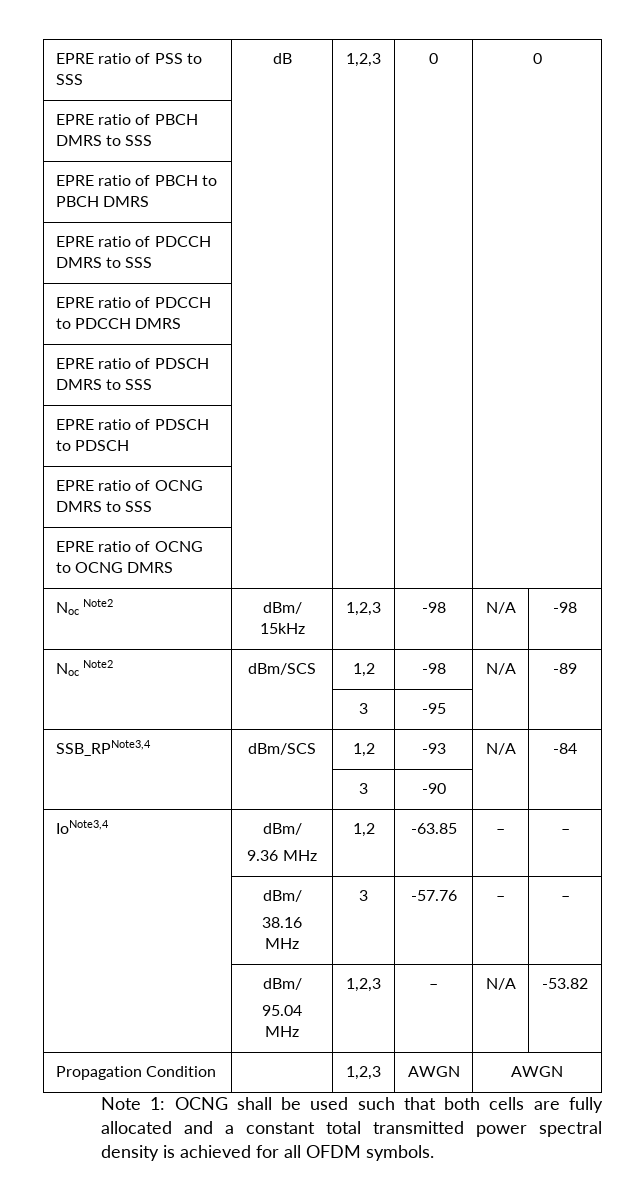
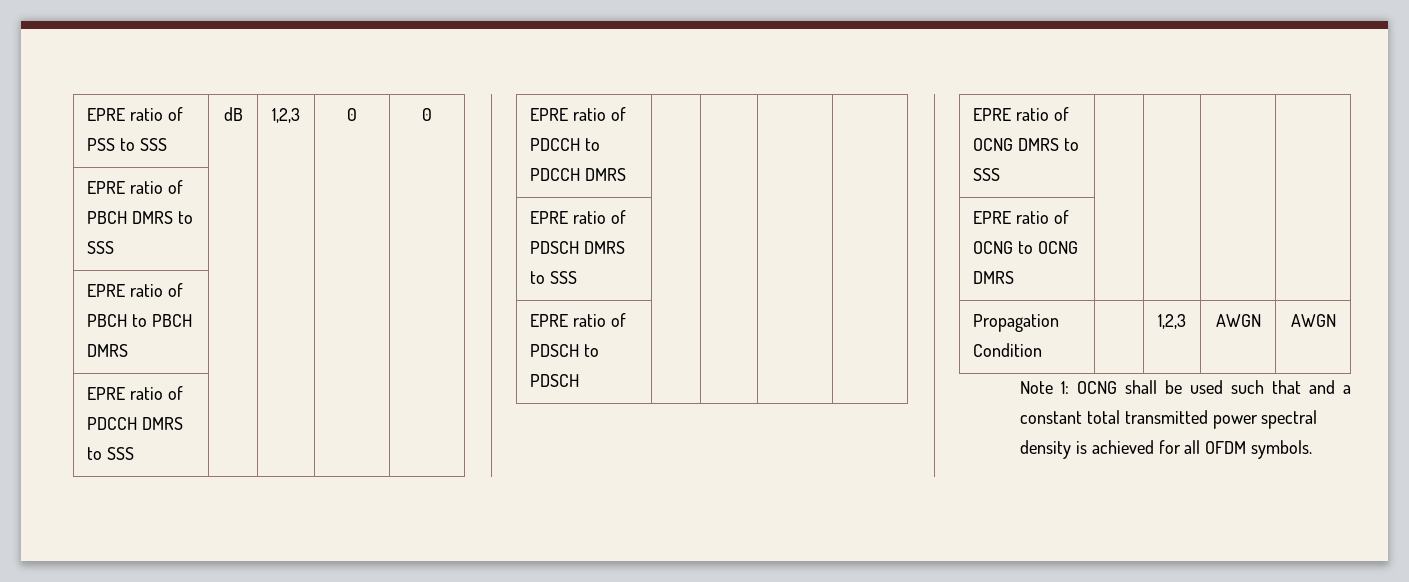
- Noc Note2 | dBm/ 15kHz | 1,2,3 | -98 | N/A | -98
- Noc Note2 | dBm/SCS | 1,2 | -98 | N/A | -89
- | | 3 | -95 | |
- SSB_RPNote3,4 | dBm/SCS | 1,2 | -93 | N/A | -84
- | | 3 | -90 | |
- IoNote3,4 | dBm/
- 9.36 MHz | 1,2 | -63.85 | – | –
- | dBm/
- 38.16 MHz | 3 | -57.76 | – | –
- | dBm/
- 95.04 MHz | 1,2,3 | – | N/A | -53.82
- Note 1: OCNG shall be used such that both cells are fully allocated and a constant total transmitted power spectral density is achieved for all OFDM symbols.
+ Note 1: OCNG shall be used such that and a constant total transmitted power spectral density is achieved for all OFDM symbols.

